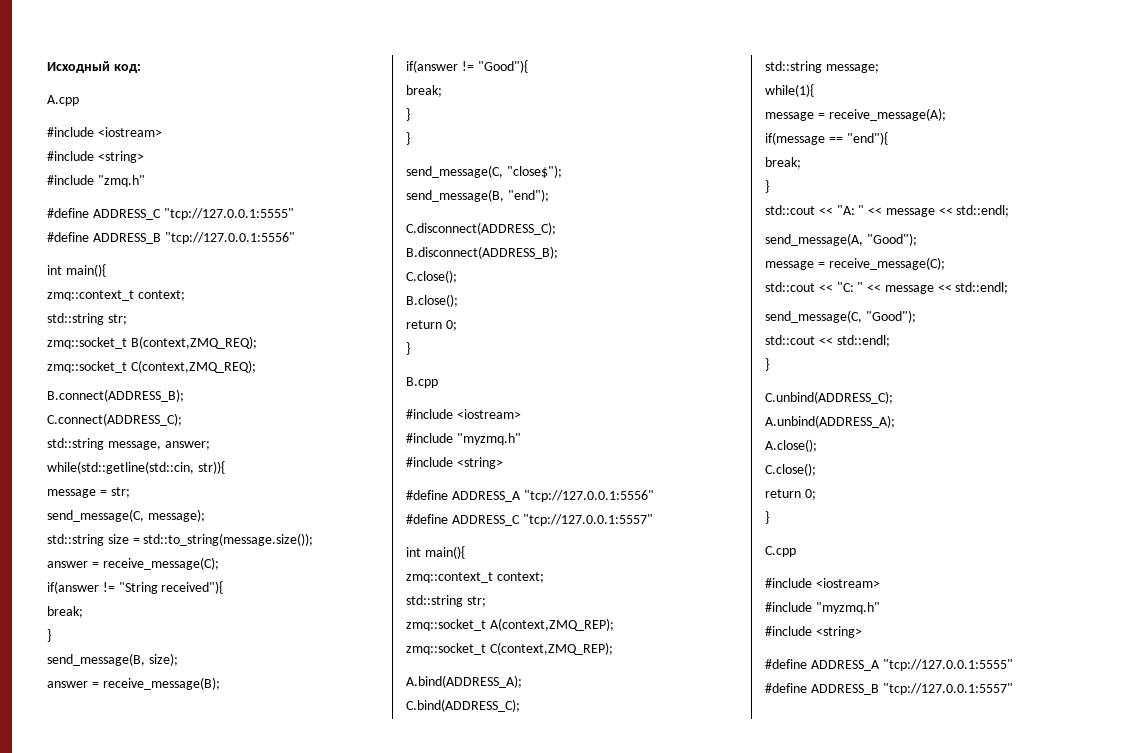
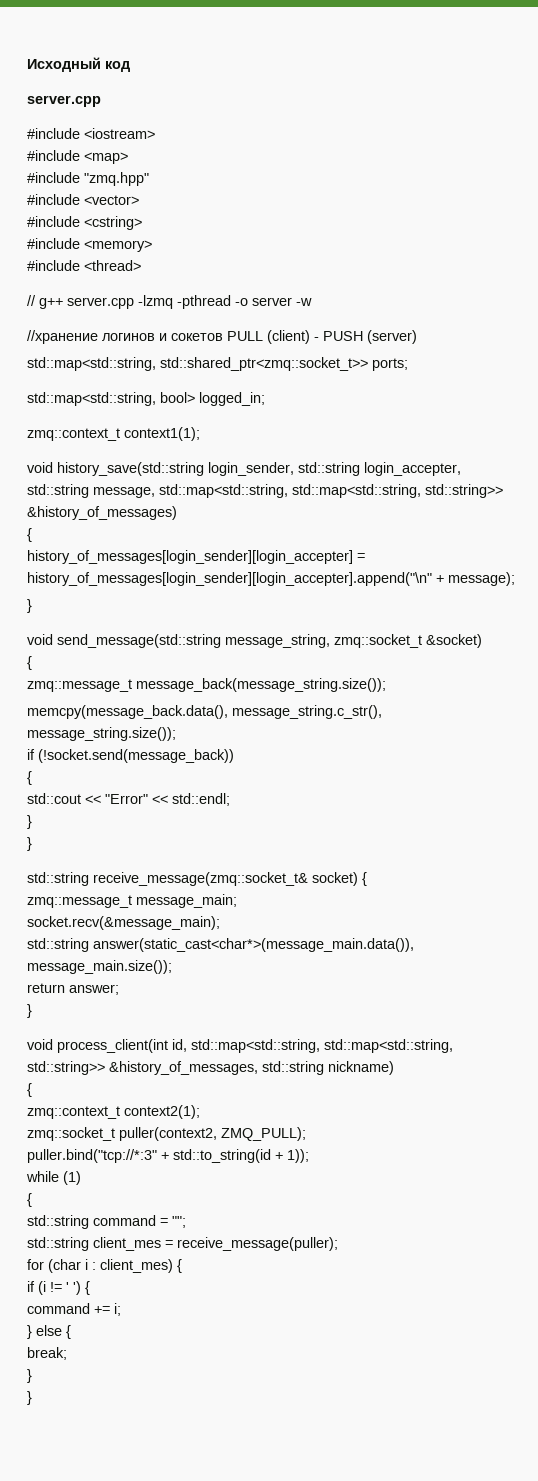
- Исходный код:
- A.cpp
+ Исходный код
+ server.cpp
  #include <iostream>
- #include <string>
- #include "zmq.h"
- #define ADDRESS_C "tcp://127.0.0.1:5555"
- #define ADDRESS_B "tcp://127.0.0.1:5556"
- int main(){
- zmq::context_t context;
- std::string str;
- zmq::socket_t B(context,ZMQ_REQ);
- zmq::socket_t C(context,ZMQ_REQ);
- B.connect(ADDRESS_B);
- C.connect(ADDRESS_C);
- std::string message, answer;
- while(std::getline(std::cin, str)){
- message = str;
- send_message(C, message);
- std::string size = std::to_string(message.size());
- answer = receive_message(C);
- if(answer != "String received"){
- break;
+ #include <map>
+ #include "zmq.hpp"
+ #include <vector>
+ #include <cstring>
+ #include <memory>
+ #include <thread>
+ // g++ server.cpp -lzmq -pthread -o server -w
+ //хранение логинов и сокетов PULL (client) - PUSH (server)
+ std::map<std::string, std::shared_ptr<zmq::socket_t>> ports;
+ std::map<std::string, bool> logged_in;
+ zmq::context_t context1(1);
+ void history_save(std::string login_sender, std::string login_accepter, std::string message, std::map<std::string, std::map<std::string, std::string>> &history_of_messages)
+ {
+ history_of_messages[login_sender][login_accepter] = history_of_messages[login_sender][login_accepter].append("\n" + message);
  }
- send_message(B, size);
- answer = receive_message(B);
- if(answer != "Good"){
+ void send_message(std::string message_string, zmq::socket_t &socket)
+ {
+ zmq::message_t message_back(message_string.size());
+ memcpy(message_back.data(), message_string.c_str(), message_string.size());
+ if (!socket.send(message_back))
+ {
+ std::cout << "Error" << std::endl;
+ }
+ }
+ std::string receive_message(zmq::socket_t& socket) {
+ zmq::message_t message_main;
+ socket.recv(&message_main);
+ std::string answer(static_cast<char*>(message_main.data()), message_main.size());
+ return answer;
+ }
+ void process_client(int id, std::map<std::string, std::map<std::string, std::string>> &history_of_messages, std::string nickname)
+ {
+ zmq::context_t context2(1);
+ zmq::socket_t puller(context2, ZMQ_PULL);
+ puller.bind("tcp://*:3" + std::to_string(id + 1));
+ while (1)
+ {
+ std::string command = "";
+ std::string client_mes = receive_message(puller);
+ for (char i : client_mes) {
+ if (i != ' ') {
+ command += i;
+ } else {
  break;
  }
  }
- send_message(C, "close$");
- send_message(B, "end");
- C.disconnect(ADDRESS_C);
- B.disconnect(ADDRESS_B);
- C.close();
- B.close();
- return 0;
- }
- B.cpp
- #include <iostream>
- #include "myzmq.h"
- #include <string>
- #define ADDRESS_A "tcp://127.0.0.1:5556"
- #define ADDRESS_C "tcp://127.0.0.1:5557"
- int main(){
- zmq::context_t context;
- std::string str;
- zmq::socket_t A(context,ZMQ_REP);
- zmq::socket_t C(context,ZMQ_REP);
- A.bind(ADDRESS_A);
- C.bind(ADDRESS_C);
- std::string message;
- while(1){
- message = receive_message(A);
- if(message == "end"){
- break;
- }
- std::cout << "A: " << message << std::endl;
- send_message(A, "Good");
- message = receive_message(C);
- std::cout << "C: " << message << std::endl;
- send_message(C, "Good");
- std::cout << std::endl;
- }
- C.unbind(ADDRESS_C);
- A.unbind(ADDRESS_A);
- A.close();
- C.close();
- return 0;
- }
- C.cpp
- #include <iostream>
- #include "myzmq.h"
- #include <string>
- #define ADDRESS_A "tcp://127.0.0.1:5555"
- #define ADDRESS_B "tcp://127.0.0.1:5557"

